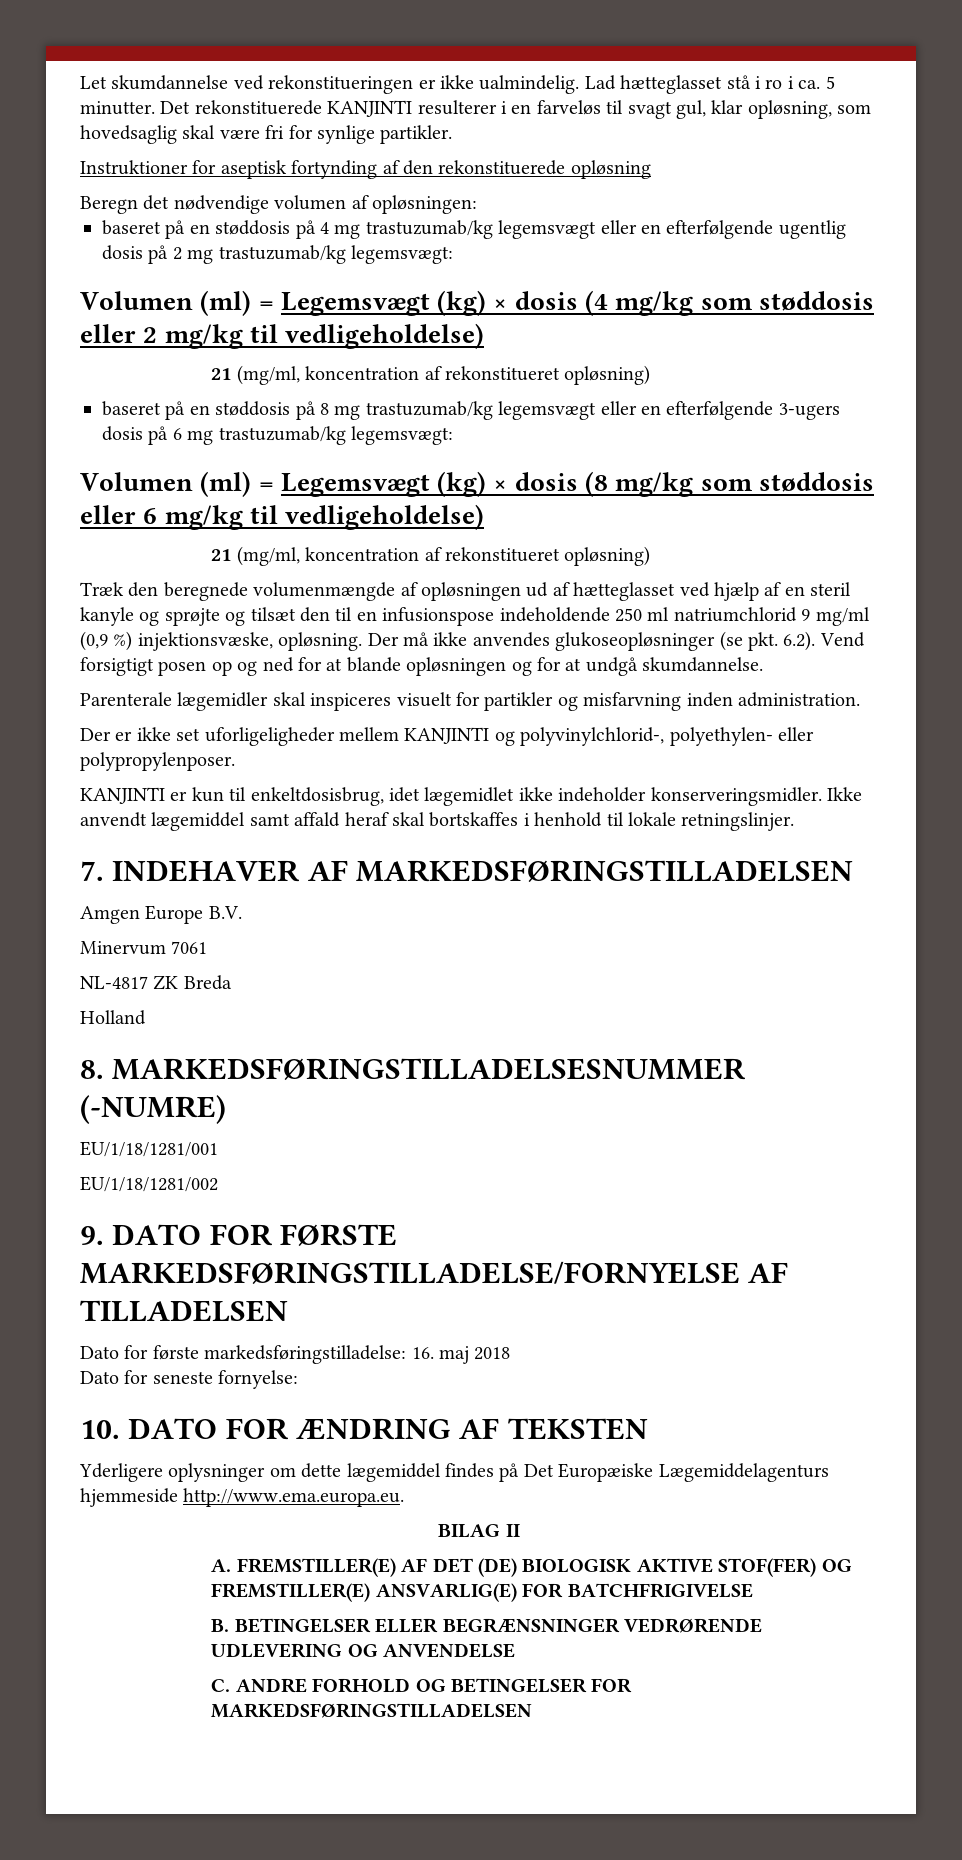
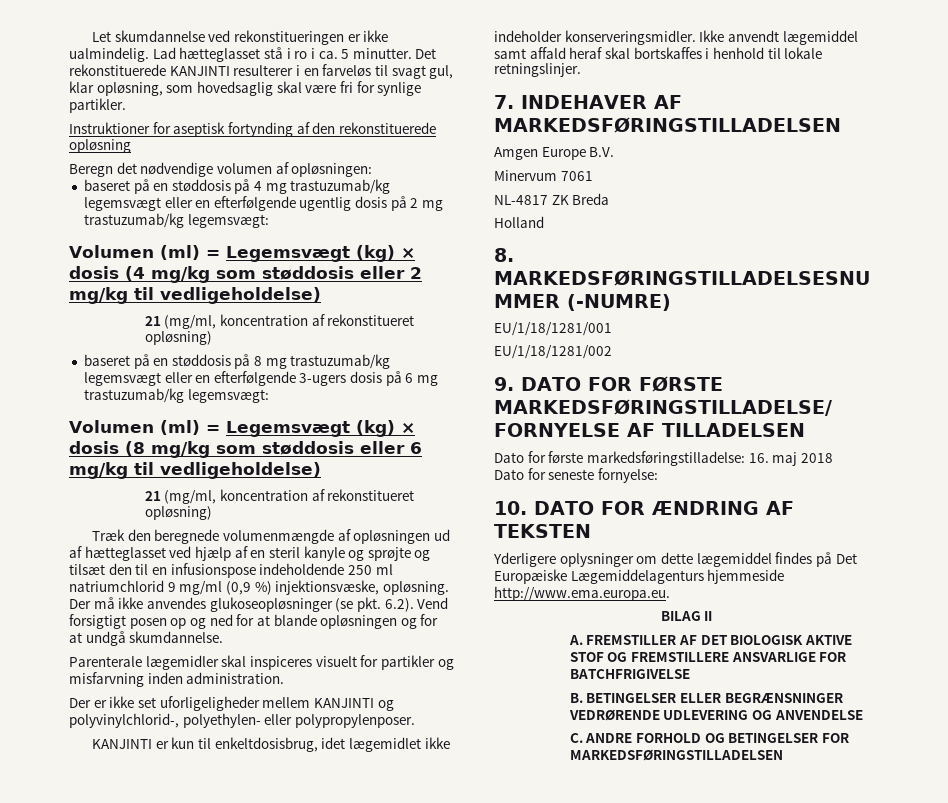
- A. FREMSTILLER(E) AF DET (DE) BIOLOGISK AKTIVE STOF(FER) OG FREMSTILLER(E) ANSVARLIG(E) FOR BATCHFRIGIVELSE
+ A. FREMSTILLER AF DET BIOLOGISK AKTIVE STOF OG FREMSTILLERE ANSVARLIGE FOR BATCHFRIGIVELSE

